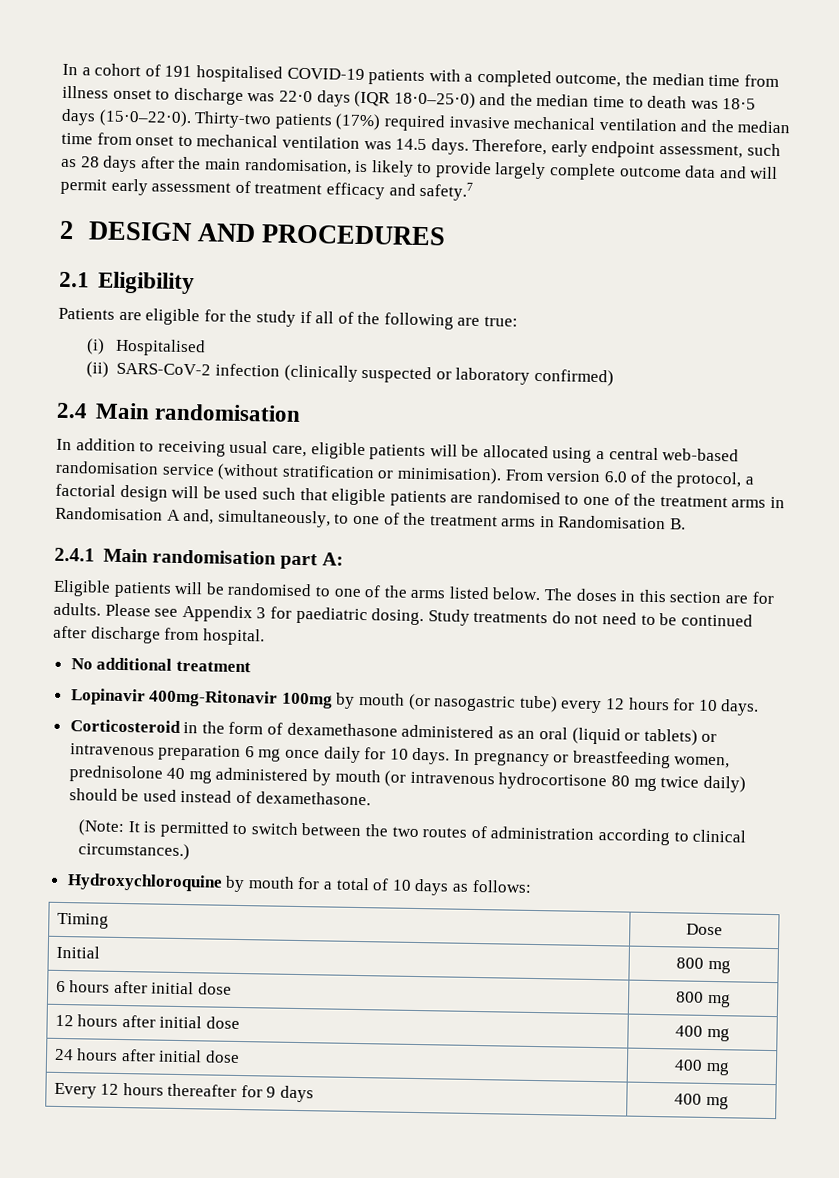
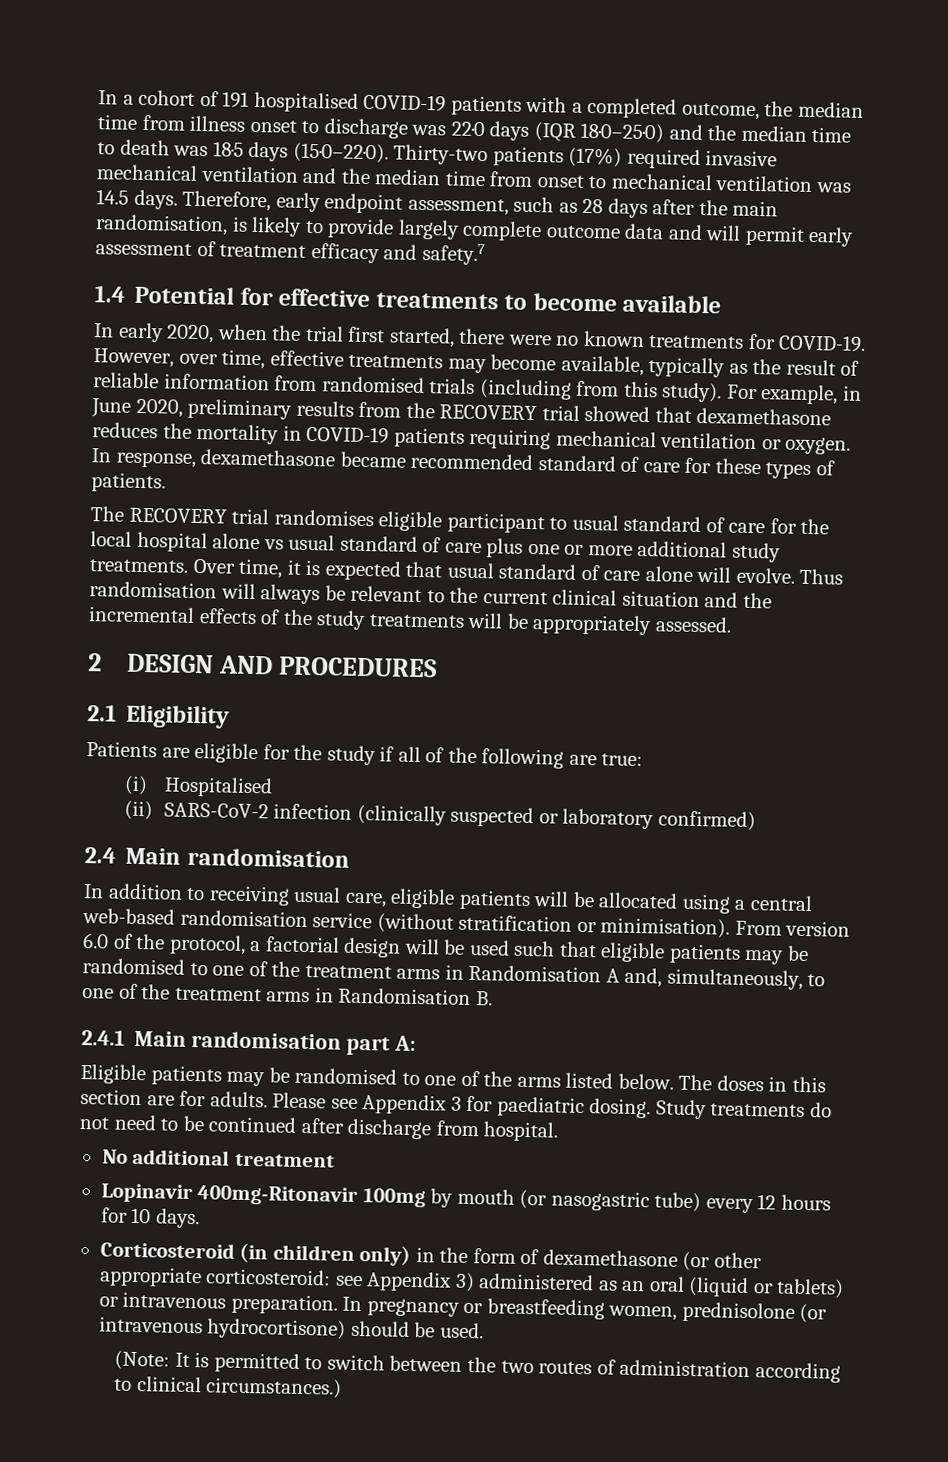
+ 1.4 Potential for effective treatments to become available
+ In early 2020, when the trial first started, there were no known treatments for COVID-19. However, over time, effective treatments may become available, typically as the result of reliable information from randomised trials (including from this study). For example, in June 2020, preliminary results from the RECOVERY trial showed that dexamethasone reduces the mortality in COVID-19 patients requiring mechanical ventilation or oxygen. In response, dexamethasone became recommended standard of care for these types of patients.
+ The RECOVERY trial randomises eligible participant to usual standard of care for the local hospital alone vs usual standard of care plus one or more additional study treatments. Over time, it is expected that usual standard of care alone will evolve. Thus randomisation will always be relevant to the current clinical situation and the incremental effects of the study treatments will be appropriately assessed.
- From version 6.0 of the protocol, a factorial design will be used such that eligible patients are randomised to one of the treatment arms in Randomisation A and, simultaneously, to one of the treatment arms in Randomisation B.
+ From version 6.0 of the protocol, a factorial design will be used such that eligible patients may be randomised to one of the treatment arms in Randomisation A and, simultaneously, to one of the treatment arms in Randomisation B.
- Eligible patients will be randomised to one of the arms listed below.
+ Eligible patients may be randomised to one of the arms listed below.
- Corticosteroid in the form of dexamethasone administered as an oral (liquid or tablets) or intravenous preparation 6 mg once daily for 10 days.
+ Corticosteroid (in children only) in the form of dexamethasone (or other appropriate corticosteroid: see Appendix 3) administered as an oral (liquid or tablets) or intravenous preparation.
- In pregnancy or breastfeeding women, prednisolone 40 mg administered by mouth (or intravenous hydrocortisone 80 mg twice daily) should be used instead of dexamethasone.
+ In pregnancy or breastfeeding women, prednisolone (or intravenous hydrocortisone) should be used.
- Hydroxychloroquine by mouth for a total of 10 days as follows:
- Timing | Dose
- Initial | 800 mg
- 6 hours after initial dose | 800 mg
- 12 hours after initial dose | 400 mg
- 24 hours after initial dose | 400 mg
- Every 12 hours thereafter for 9 days | 400 mg

